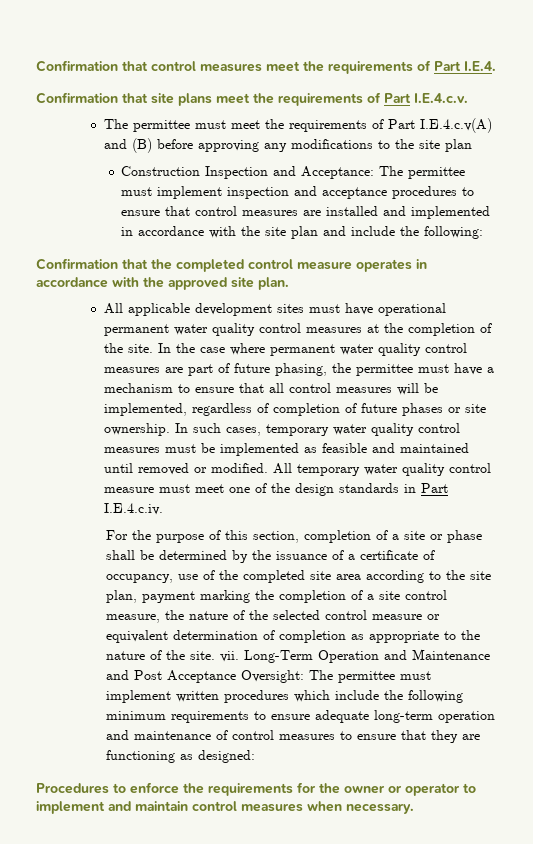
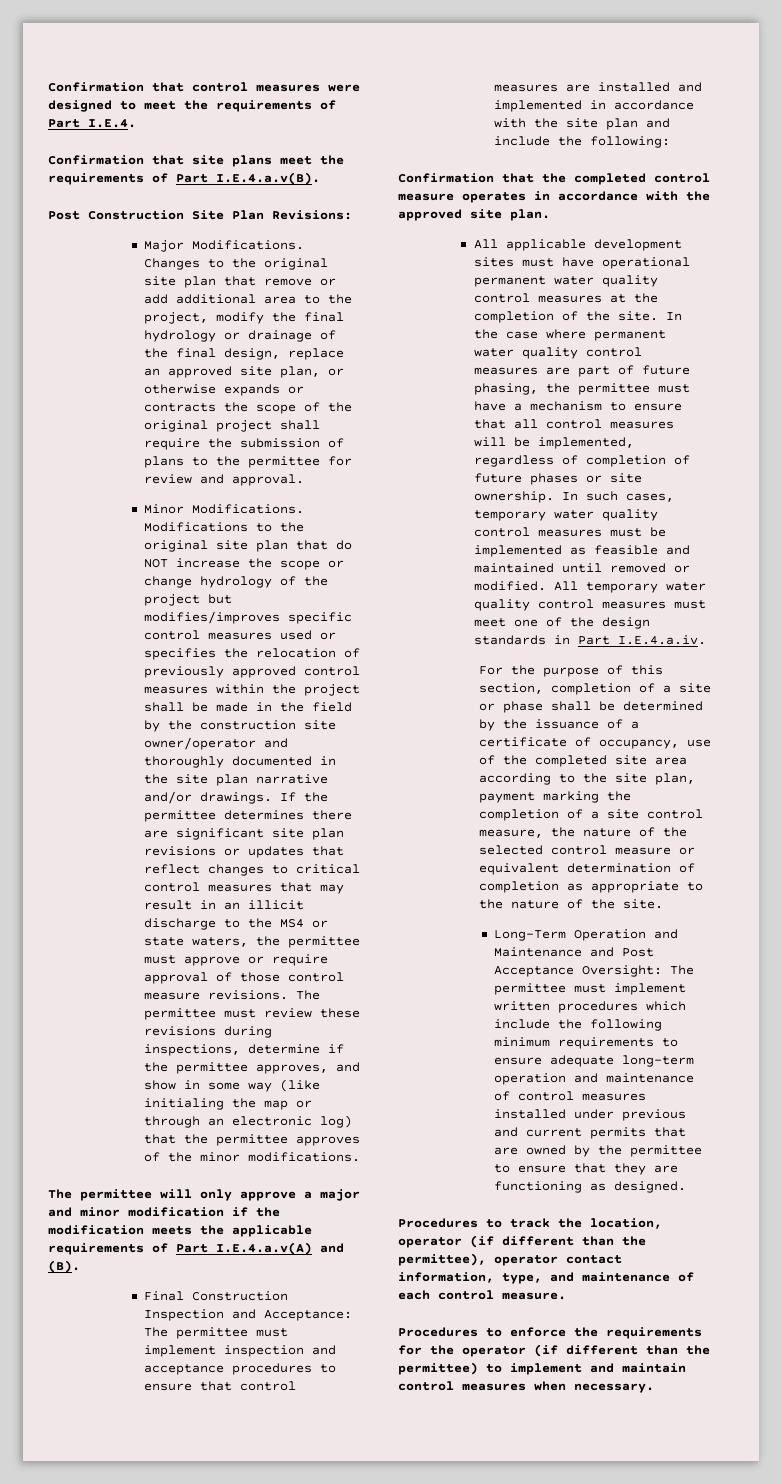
- Confirmation that control measures meet the requirements of Part I.E.4.
+ Confirmation that control measures were designed to meet the requirements of Part I.E.4.
- Confirmation that site plans meet the requirements of Part I.E.4.c.v.
- The permittee must meet the requirements of Part I.E.4.c.v(A) and (B) before approving any modifications to the site plan
- Construction Inspection and Acceptance: The permittee must implement inspection and acceptance procedures to ensure that control measures are installed and implemented in accordance with the site plan and include the following:
+ Confirmation that site plans meet the requirements of Part I.E.4.a.v(B).
+ Post Construction Site Plan Revisions:
+ Major Modifications. Changes to the original site plan that remove or add additional area to the project, modify the final hydrology or drainage of the final design, replace an approved site plan, or otherwise expands or contracts the scope of the original project shall require the submission of plans to the permittee for review and approval.
+ Minor Modifications. Modifications to the original site plan that do NOT increase the scope or change hydrology of the project but modifies/improves specific control measures used or specifies the relocation of previously approved control measures within the project shall be made in the field by the construction site owner/operator and thoroughly documented in the site plan narrative and/or drawings. If the permittee determines there are significant site plan revisions or updates that reflect changes to critical control measures that may result in an illicit discharge to the MS4 or state waters, the permittee must approve or require approval of those control measure revisions. The permittee must review these revisions during inspections, determine if the permittee approves, and show in some way (like initialing the map or through an electronic log) that the permittee approves of the minor modifications.
+ The permittee will only approve a major and minor modification if the modification meets the applicable requirements of Part I.E.4.a.v(A) and (B).
+ Final Construction Inspection and Acceptance: The permittee must implement inspection and acceptance procedures to ensure that control measures are installed and implemented in accordance with the site plan and include the following:
- All temporary water quality control measure must meet one of the design standards in Part I.E.4.c.iv.
+ All temporary water quality control measures must meet one of the design standards in Part I.E.4.a.iv.
- For the purpose of this section, completion of a site or phase shall be determined by the issuance of a certificate of occupancy, use of the completed site area according to the site plan, payment marking the completion of a site control measure, the nature of the selected control measure or equivalent determination of completion as appropriate to the nature of the site. vii. Long-Term Operation and Maintenance and Post Acceptance Oversight:
+ For the purpose of this section, completion of a site or phase shall be determined by the issuance of a certificate of occupancy, use of the completed site area according to the site plan, payment marking the completion of a site control measure, the nature of the selected control measure or equivalent determination of completion as appropriate to the nature of the site.
+ Long-Term Operation and Maintenance and Post Acceptance Oversight:
- The permittee must implement written procedures which include the following minimum requirements to ensure adequate long-term operation and maintenance of control measures to ensure that they are functioning as designed:
+ The permittee must implement written procedures which include the following minimum requirements to ensure adequate long-term operation and maintenance of control measures installed under previous and current permits that are owned by the permittee to ensure that they are functioning as designed.
+ Procedures to track the location, operator (if different than the permittee), operator contact information, type, and maintenance of each control measure.
- Procedures to enforce the requirements for the owner or operator to implement and maintain control measures when necessary.
+ Procedures to enforce the requirements for the operator (if different than the permittee) to implement and maintain control measures when necessary.

